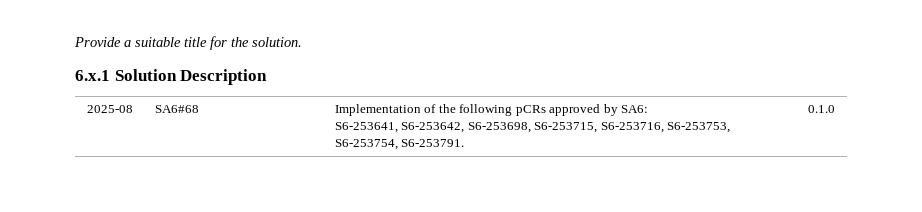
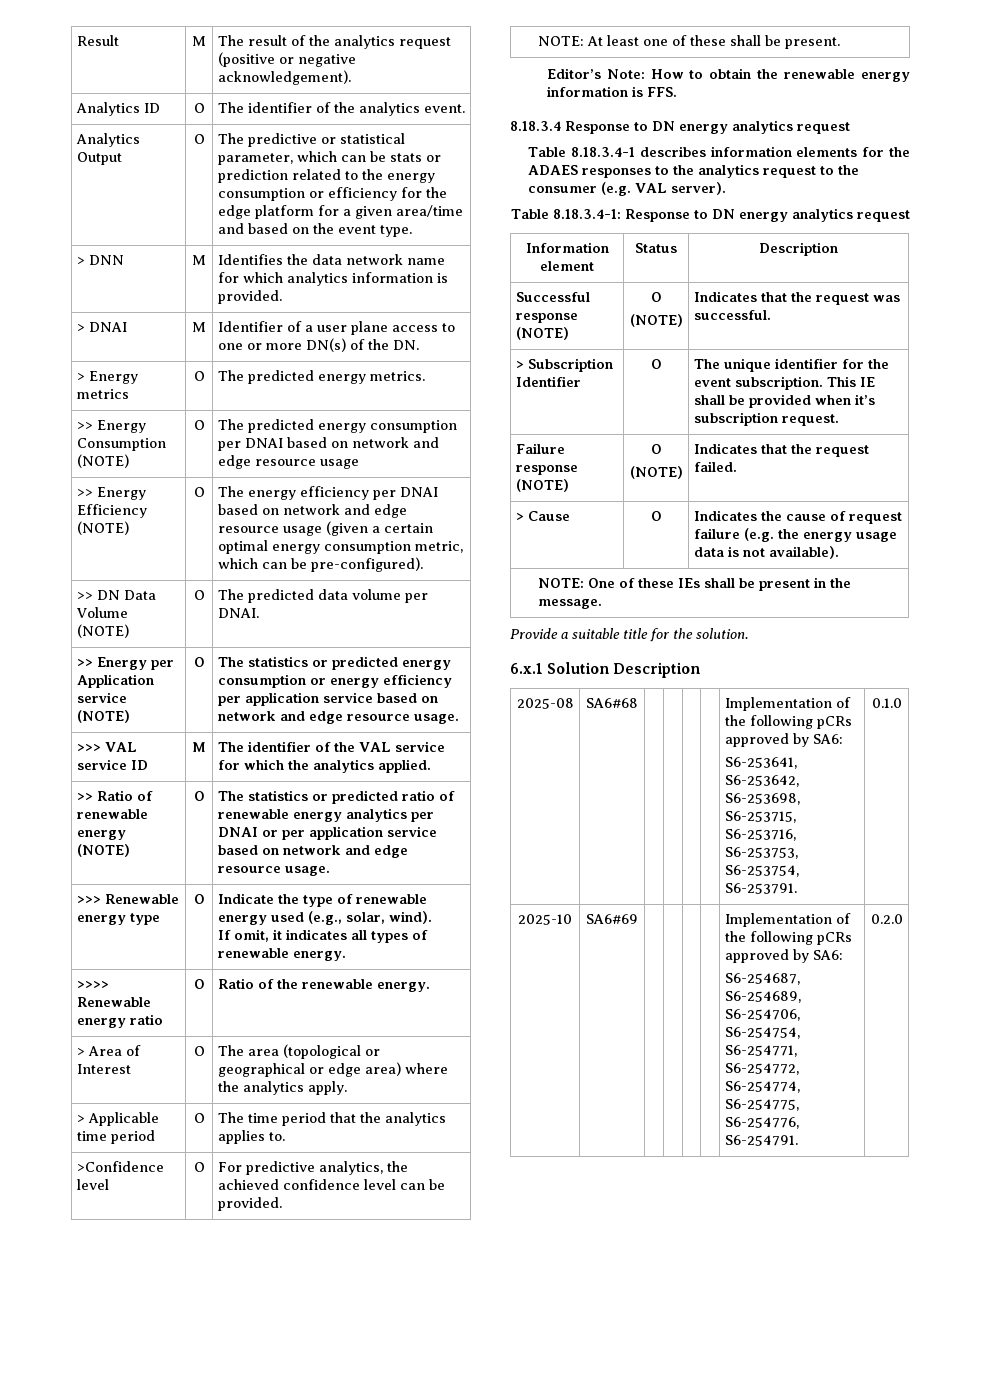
+ Result | M | The result of the analytics request (positive or negative acknowledgement).
+ Analytics ID | O | The identifier of the analytics event.
+ Analytics Output | O | The predictive or statistical parameter, which can be stats or prediction related to the energy consumption or efficiency for the edge platform for a given area/time and based on the event type.
+ > DNN | M | Identifies the data network name for which analytics information is provided.
+ > DNAI | M | Identifier of a user plane access to one or more DN(s) of the DN.
+ > Energy metrics | O | The predicted energy metrics.
+ >> Energy Consumption (NOTE) | O | The predicted energy consumption per DNAI based on network and edge resource usage
+ >> Energy Efficiency (NOTE) | O | The energy efficiency per DNAI based on network and edge resource usage (given a certain optimal energy consumption metric, which can be pre-configured).
+ >> DN Data Volume (NOTE) | O | The predicted data volume per DNAI.
+ >> Energy per Application service (NOTE) | O | The statistics or predicted energy consumption or energy efficiency per application service based on network and edge resource usage.
+ >>> VAL service ID | M | The identifier of the VAL service for which the analytics applied.
+ >> Ratio of renewable energy (NOTE) | O | The statistics or predicted ratio of renewable energy analytics per DNAI or per application service based on network and edge resource usage.
+ >>> Renewable energy type | O | Indicate the type of renewable energy used (e.g., solar, wind).
+ If omit, it indicates all types of renewable energy.
+ >>>> Renewable energy ratio | O | Ratio of the renewable energy.
+ > Area of Interest | O | The area (topological or geographical or edge area) where the analytics apply.
+ > Applicable time period | O | The time period that the analytics applies to.
+ >Confidence level | O | For predictive analytics, the achieved confidence level can be provided.
+ NOTE: At least one of these shall be present.
+ Editor’s Note: How to obtain the renewable energy information is FFS.
+ 8.18.3.4 Response to DN energy analytics request
+ Table 8.18.3.4-1 describes information elements for the ADAES responses to the analytics request to the consumer (e.g. VAL server).
+ Table 8.18.3.4-1: Response to DN energy analytics request
+ Information element | Status | Description
+ Successful response (NOTE) | O
+ (NOTE) | Indicates that the request was successful.
+ > Subscription Identifier | O | The unique identifier for the event subscription. This IE shall be provided when it’s subscription request.
+ Failure response (NOTE) | O
+ (NOTE) | Indicates that the request failed.
+ > Cause | O | Indicates the cause of request failure (e.g. the energy usage data is not available).
+ NOTE: One of these IEs shall be present in the message.
+ 2025-10 | SA6#69 | | | | | Implementation of the following pCRs approved by SA6:
+ S6-254687, S6-254689, S6-254706, S6-254754, S6-254771, S6-254772, S6-254774, S6-254775, S6-254776, S6-254791. | 0.2.0

